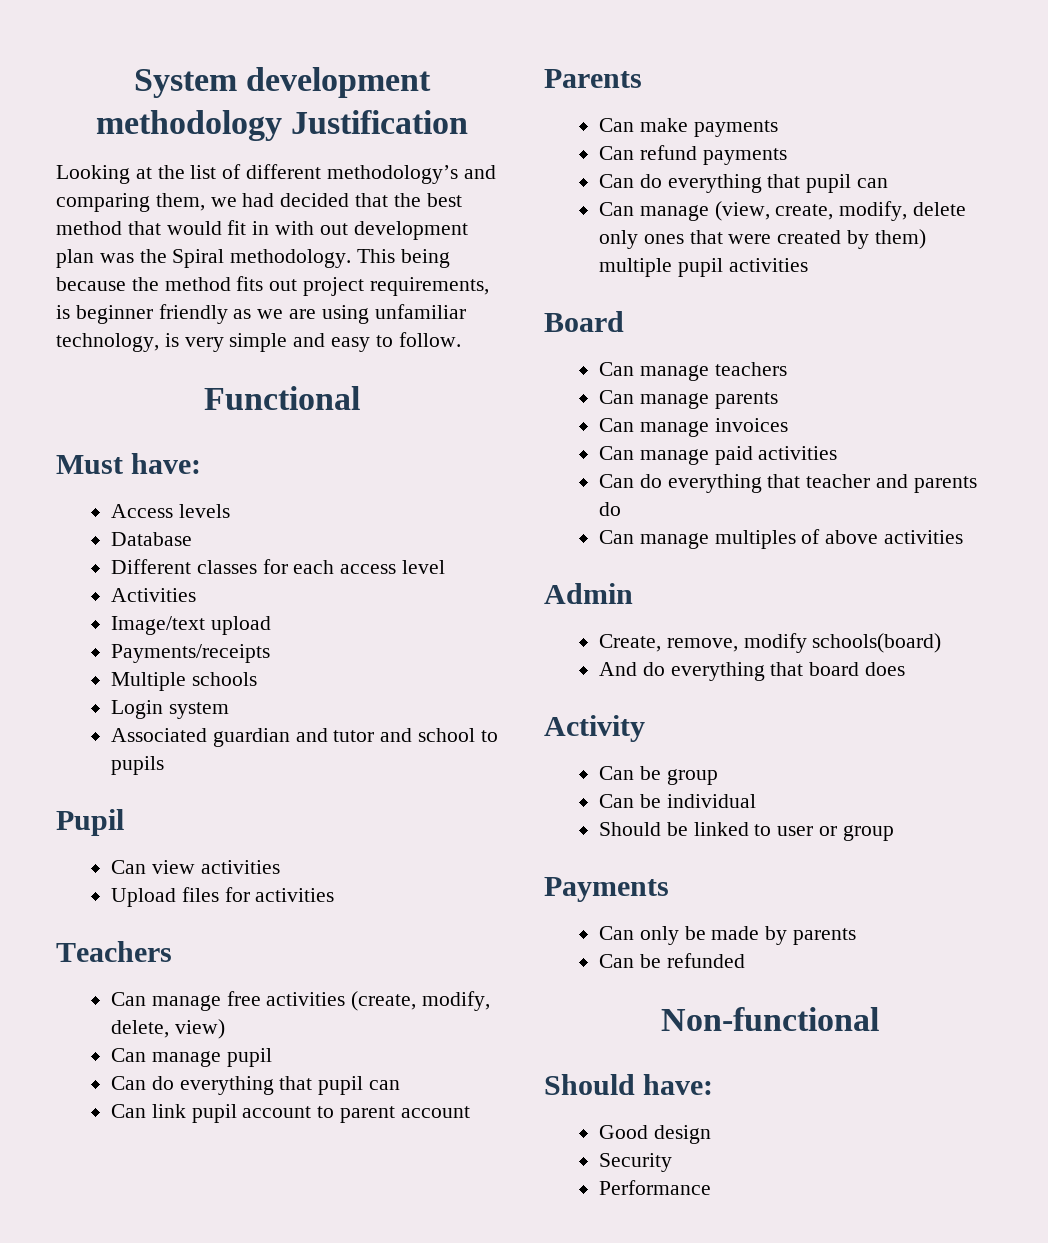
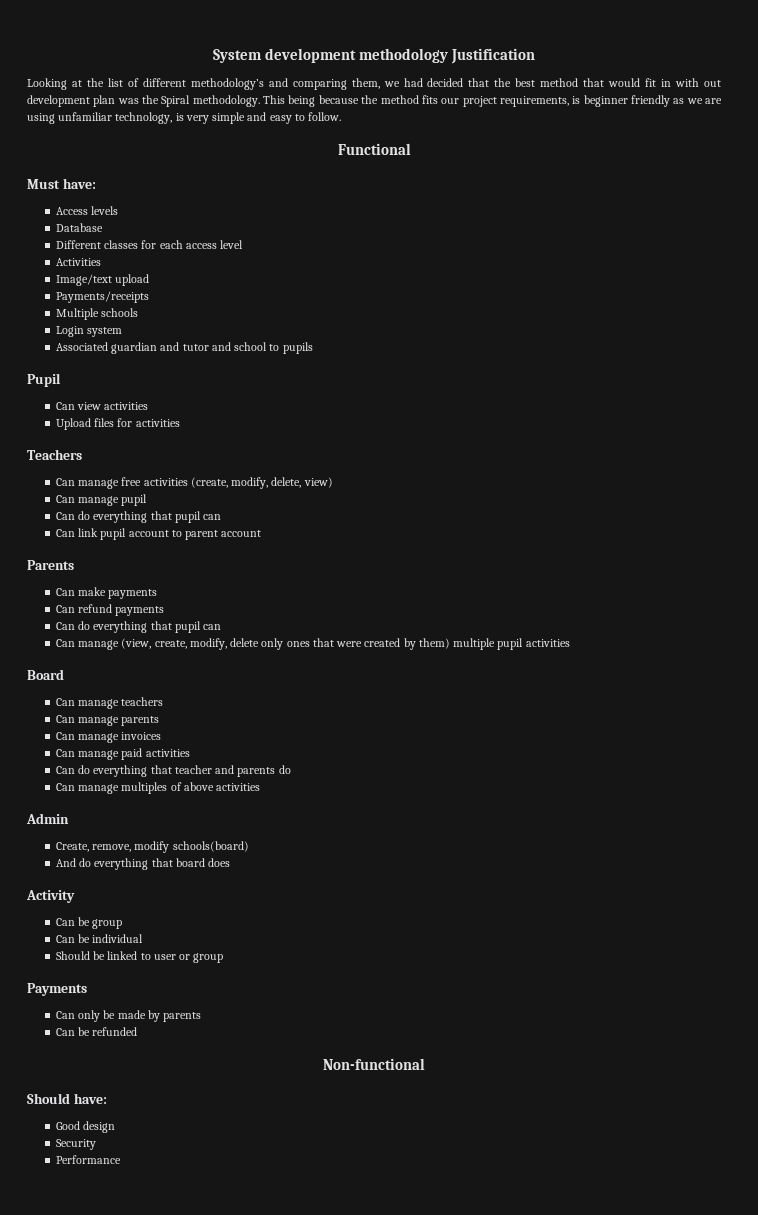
- This being because the method fits out project requirements, is beginner friendly as we are using unfamiliar technology, is very simple and easy to follow.
+ This being because the method fits our project requirements, is beginner friendly as we are using unfamiliar technology, is very simple and easy to follow.

